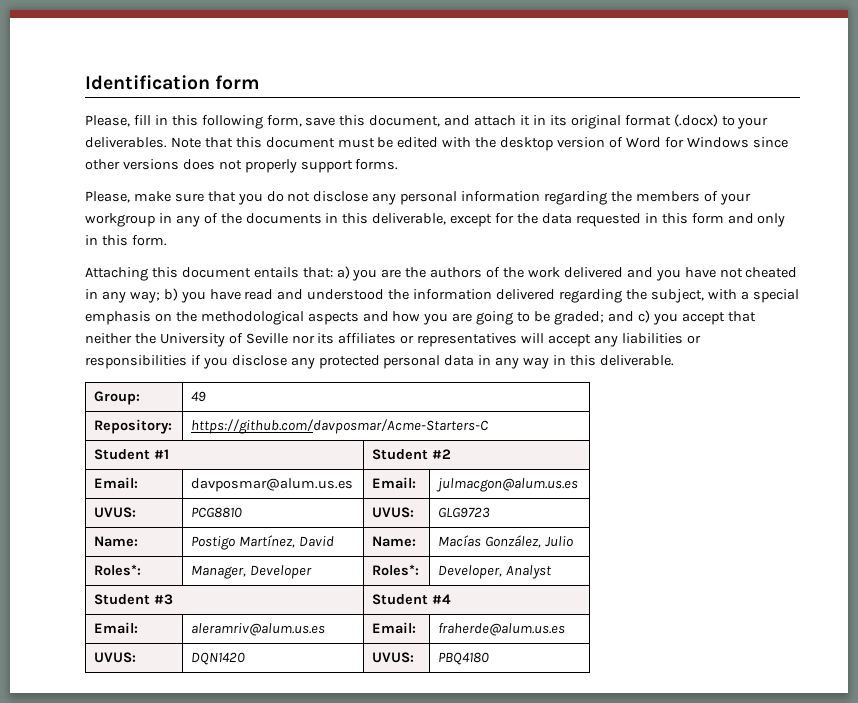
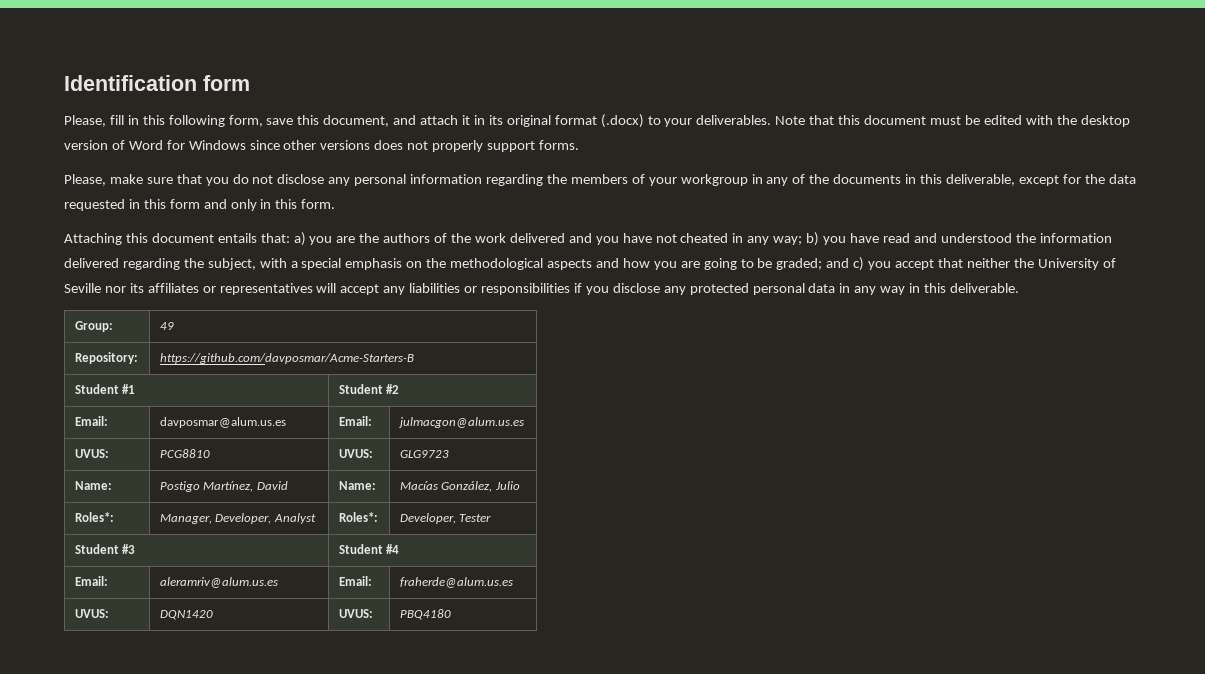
- Repository: | https://github.com/davposmar/Acme-Starters-C
+ Repository: | https://github.com/davposmar/Acme-Starters-B
- Roles*: | Manager, Developer | Roles*: | Developer, Analyst
+ Roles*: | Manager, Developer, Analyst | Roles*: | Developer, Tester

